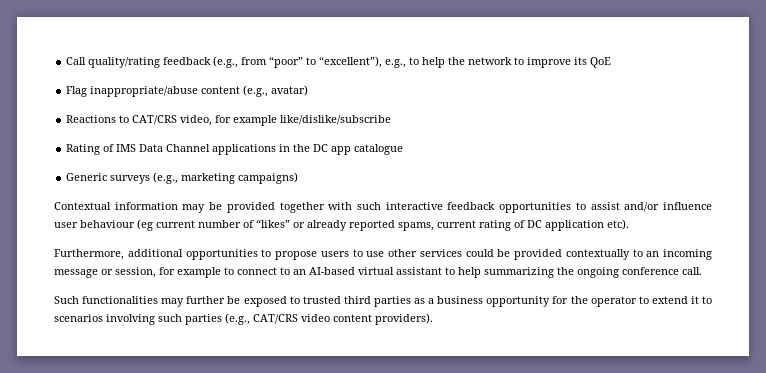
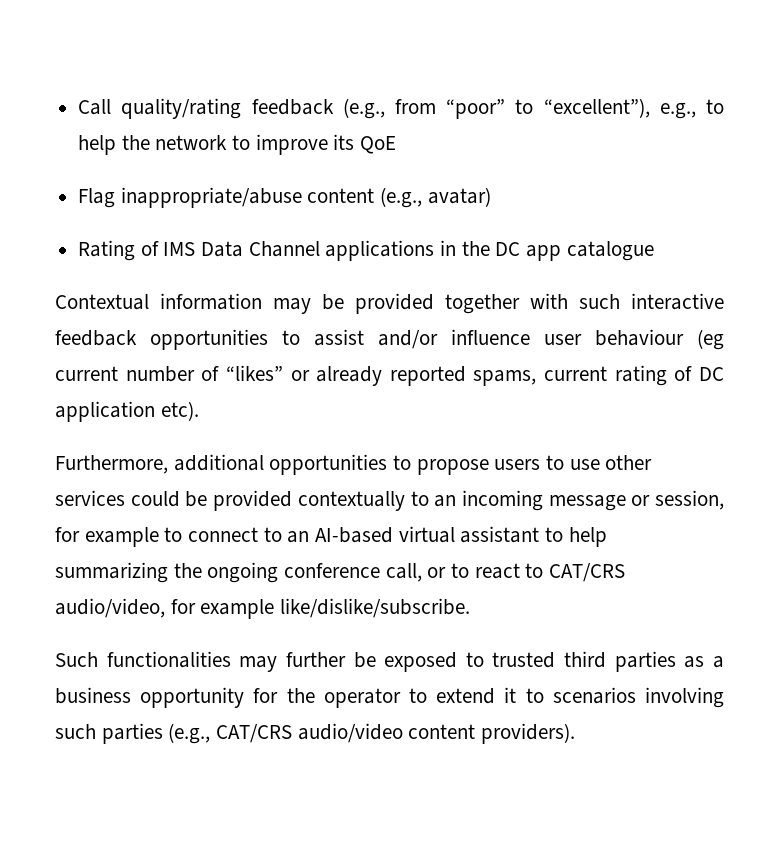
- Reactions to CAT/CRS video, for example like/dislike/subscribe
- Generic surveys (e.g., marketing campaigns)
- Furthermore, additional opportunities to propose users to use other services could be provided contextually to an incoming message or session, for example to connect to an AI-based virtual assistant to help summarizing the ongoing conference call.
+ Furthermore, additional opportunities to propose users to use other services could be provided contextually to an incoming message or session, for example to connect to an AI-based virtual assistant to help summarizing the ongoing conference call, or to react to CAT/CRS audio/video, for example like/dislike/subscribe.
- Such functionalities may further be exposed to trusted third parties as a business opportunity for the operator to extend it to scenarios involving such parties (e.g., CAT/CRS video content providers).
+ Such functionalities may further be exposed to trusted third parties as a business opportunity for the operator to extend it to scenarios involving such parties (e.g., CAT/CRS audio/video content providers).

